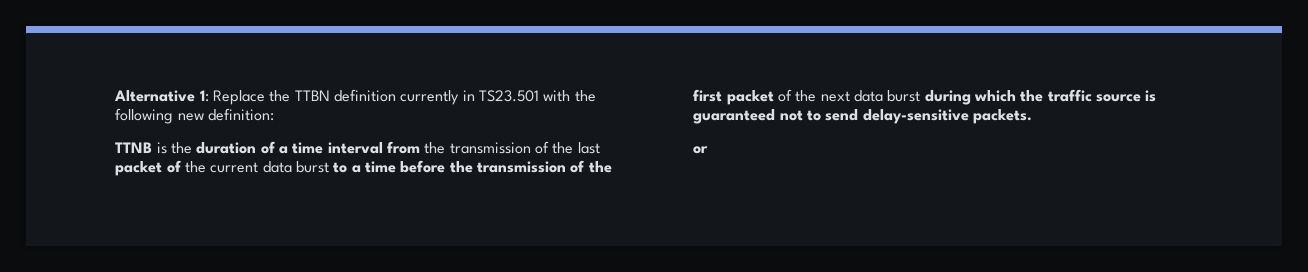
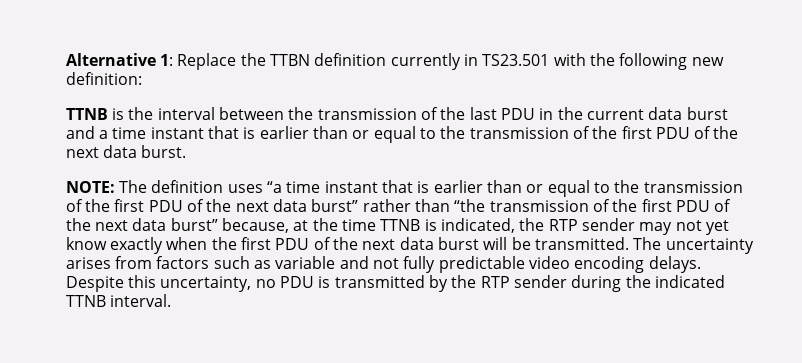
- TTNB is the duration of a time interval from the transmission of the last packet of the current data burst to a time before the transmission of the first packet of the next data burst during which the traffic source is guaranteed not to send delay-sensitive packets.
- or
+ TTNB is the interval between the transmission of the last PDU in the current data burst and a time instant that is earlier than or equal to the transmission of the first PDU of the next data burst.
+ NOTE: The definition uses “a time instant that is earlier than or equal to the transmission of the first PDU of the next data burst” rather than “the transmission of the first PDU of the next data burst” because, at the time TTNB is indicated, the RTP sender may not yet know exactly when the first PDU of the next data burst will be transmitted. The uncertainty arises from factors such as variable and not fully predictable video encoding delays. Despite this uncertainty, no PDU is transmitted by the RTP sender during the indicated TTNB interval.

